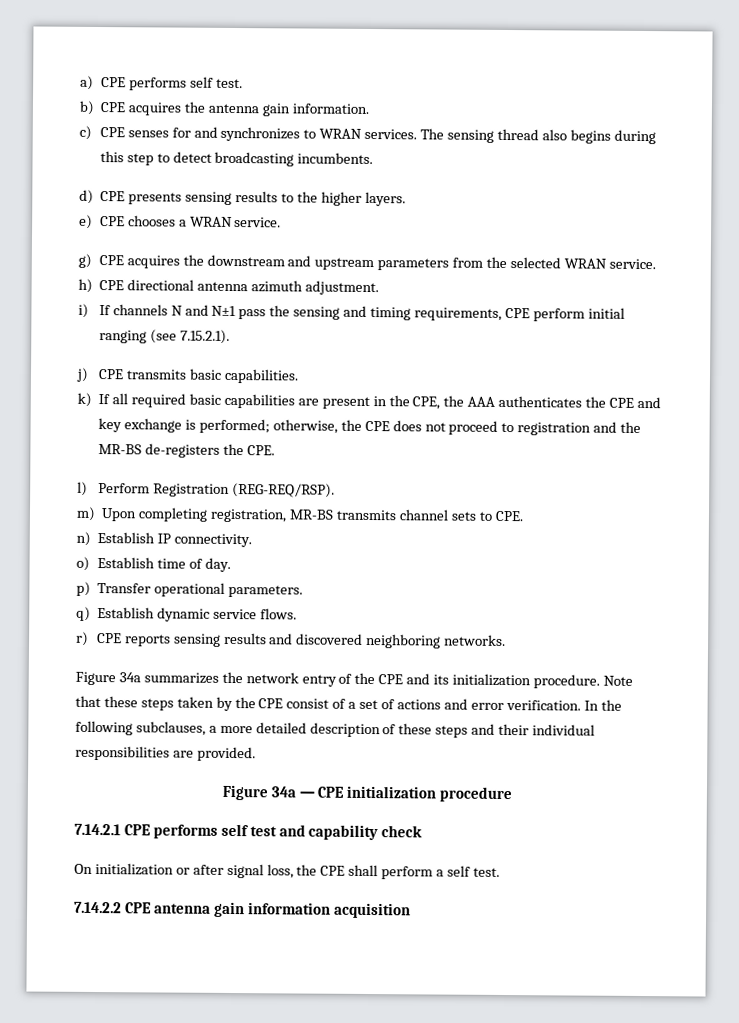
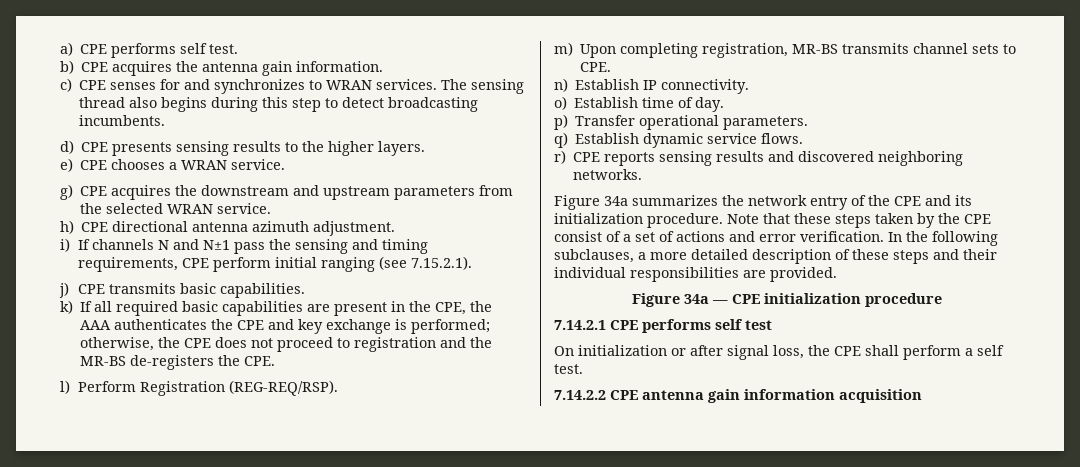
- 7.14.2.1 CPE performs self test and capability check
+ 7.14.2.1 CPE performs self test

